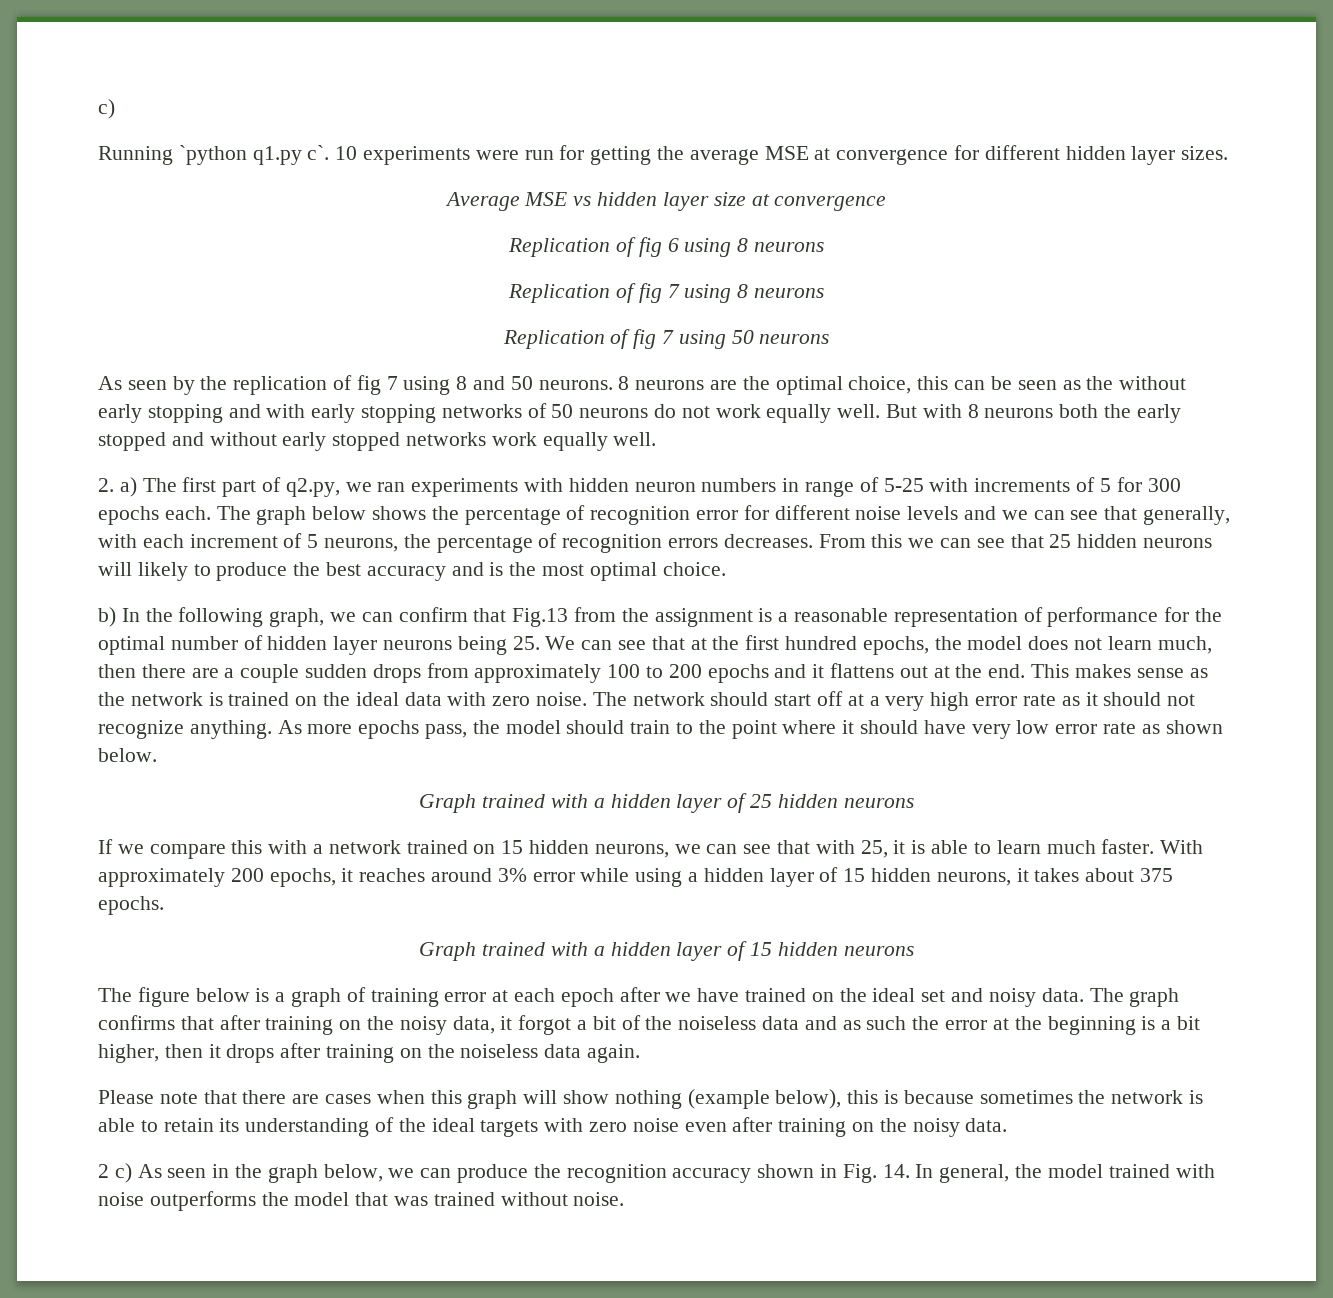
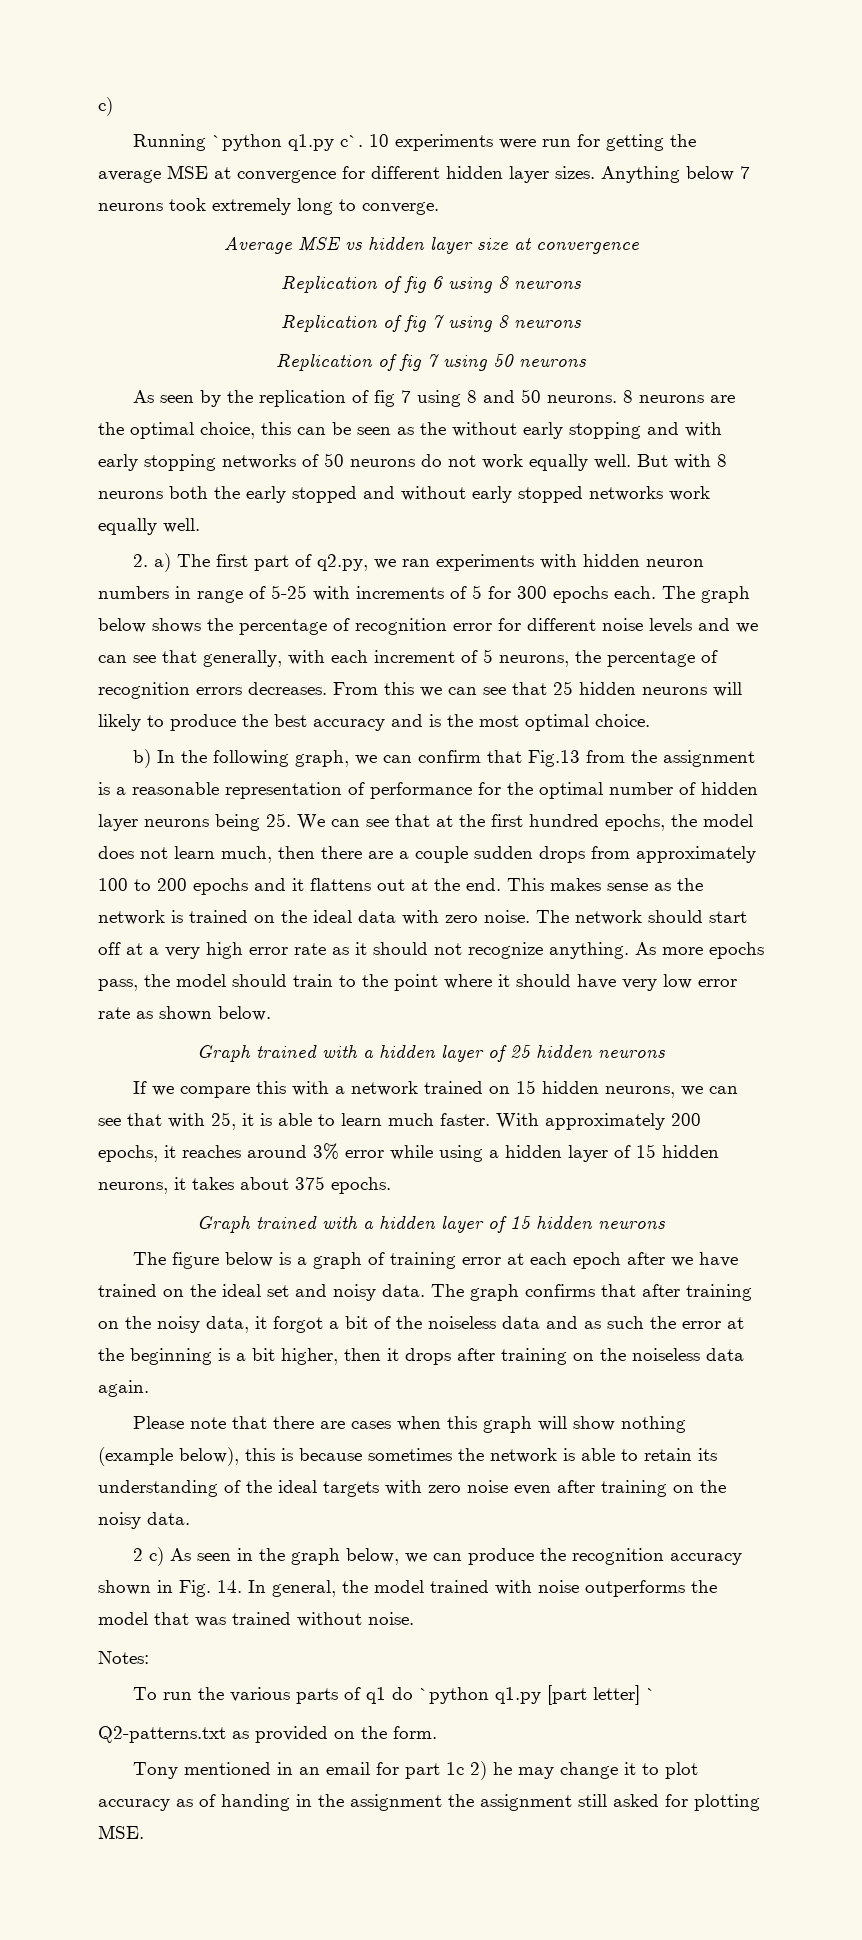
+ Anything below 7 neurons took extremely long to converge.
+ Notes:
+ To run the various parts of q1 do `python q1.py [part letter] `
+ Q2-patterns.txt as provided on the form.
+ Tony mentioned in an email for part 1c 2) he may change it to plot accuracy as of handing in the assignment the assignment still asked for plotting MSE.

